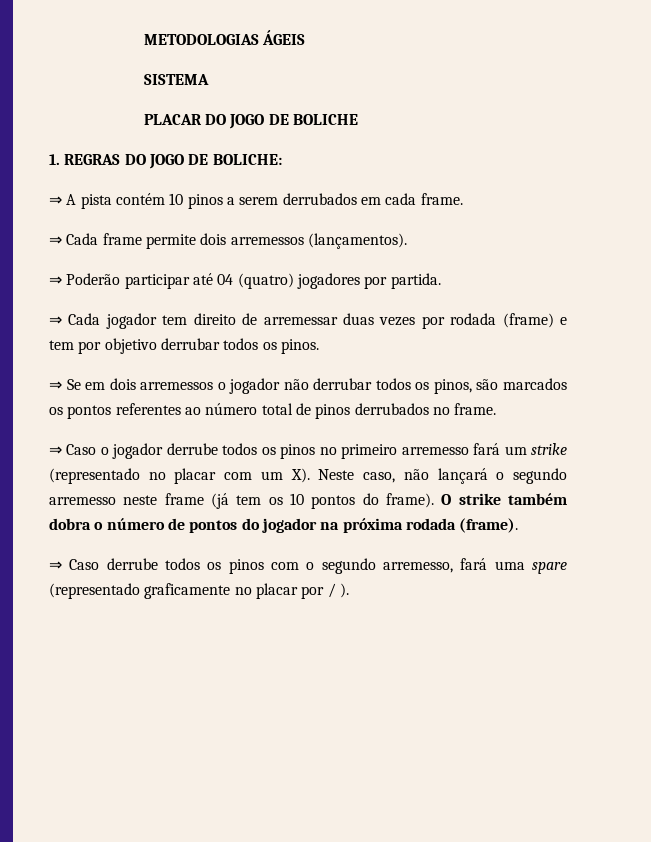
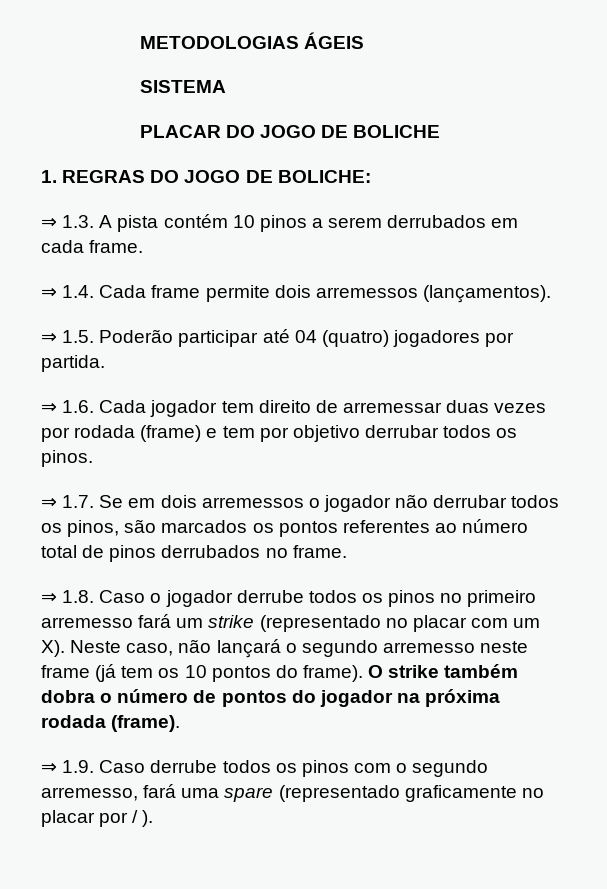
- ⇒ A pista contém 10 pinos a serem derrubados em cada frame.
+ ⇒ 1.3. A pista contém 10 pinos a serem derrubados em cada frame.
- ⇒ Cada frame permite dois arremessos (lançamentos).
+ ⇒ 1.4. Cada frame permite dois arremessos (lançamentos).
- ⇒ Poderão participar até 04 (quatro) jogadores por partida.
+ ⇒ 1.5. Poderão participar até 04 (quatro) jogadores por partida.
- ⇒ Cada jogador tem direito de arremessar duas vezes por rodada (frame) e tem por objetivo derrubar todos os pinos.
+ ⇒ 1.6. Cada jogador tem direito de arremessar duas vezes por rodada (frame) e tem por objetivo derrubar todos os pinos.
- ⇒ Se em dois arremessos o jogador não derrubar todos os pinos, são marcados os pontos referentes ao número total de pinos derrubados no frame.
+ ⇒ 1.7. Se em dois arremessos o jogador não derrubar todos os pinos, são marcados os pontos referentes ao número total de pinos derrubados no frame.
- ⇒ Caso o jogador derrube todos os pinos no primeiro arremesso fará um strike (representado no placar com um X). Neste caso, não lançará o segundo arremesso neste frame (já tem os 10 pontos do frame).
+ ⇒ 1.8. Caso o jogador derrube todos os pinos no primeiro arremesso fará um strike (representado no placar com um X). Neste caso, não lançará o segundo arremesso neste frame (já tem os 10 pontos do frame).
- ⇒ Caso derrube todos os pinos com o segundo arremesso, fará uma spare (representado graficamente no placar por / ).
+ ⇒ 1.9. Caso derrube todos os pinos com o segundo arremesso, fará uma spare (representado graficamente no placar por / ).

